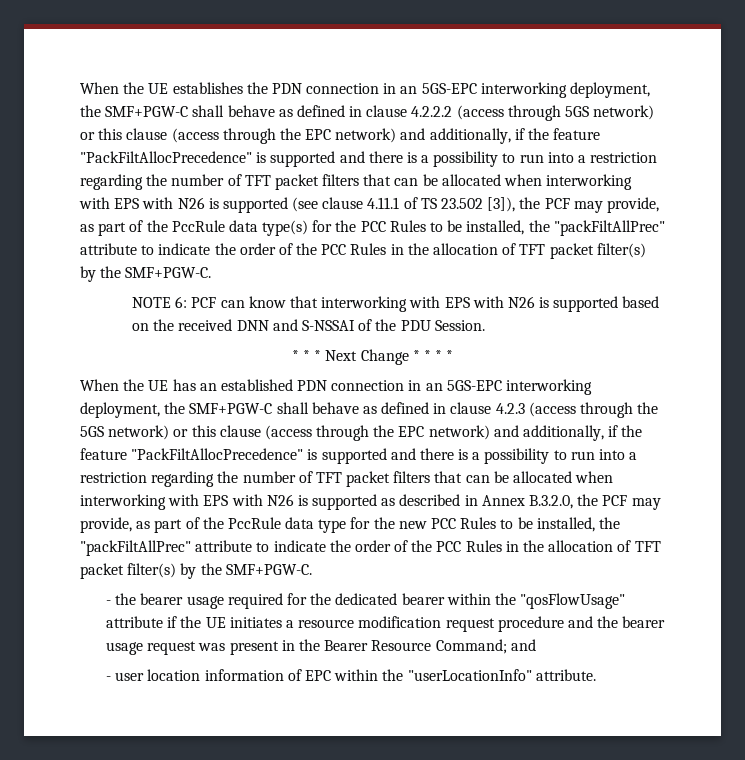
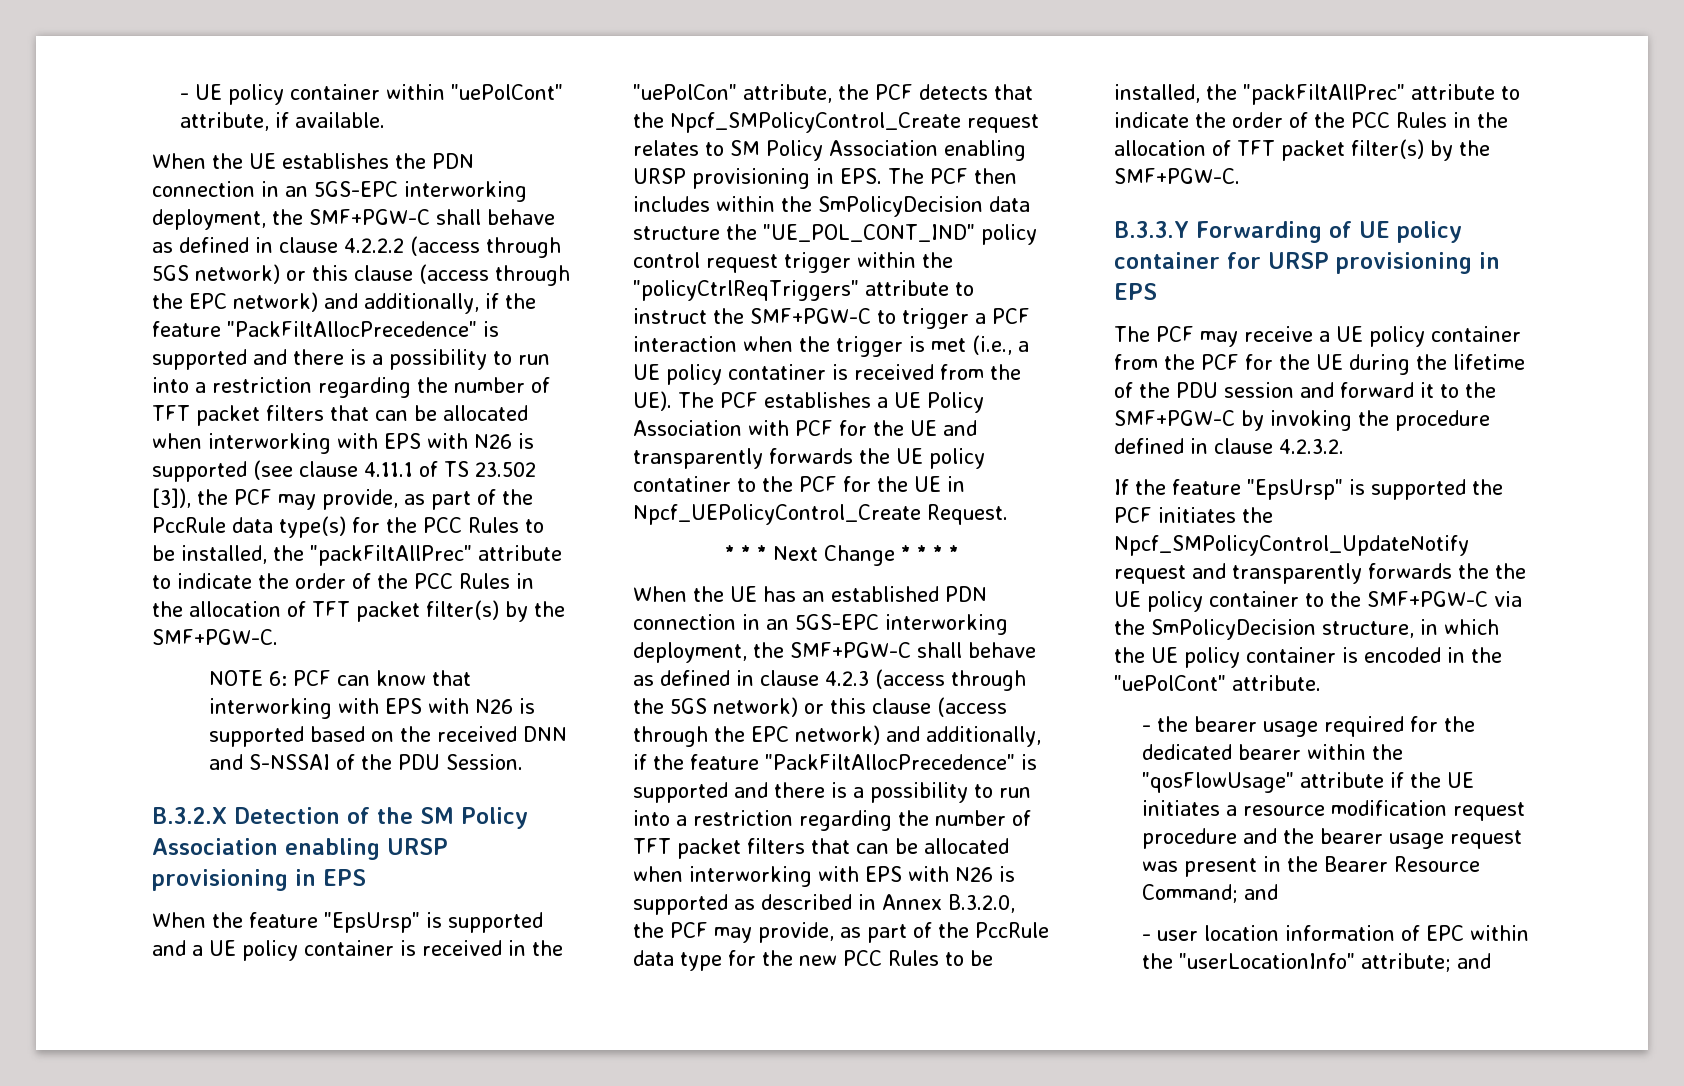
+ - UE policy container within "uePolCont" attribute, if available.
+ B.3.2.X Detection of the SM Policy Association enabling URSP provisioning in EPS
+ When the feature "EpsUrsp" is supported and a UE policy container is received in the "uePolCon" attribute, the PCF detects that the Npcf_SMPolicyControl_Create request relates to SM Policy Association enabling URSP provisioning in EPS. The PCF then includes within the SmPolicyDecision data structure the "UE_POL_CONT_IND" policy control request trigger within the "policyCtrlReqTriggers" attribute to instruct the SMF+PGW-C to trigger a PCF interaction when the trigger is met (i.e., a UE policy contatiner is received from the UE). The PCF establishes a UE Policy Association with PCF for the UE and transparently forwards the UE policy contatiner to the PCF for the UE in Npcf_UEPolicyControl_Create Request.
+ B.3.3.Y Forwarding of UE policy container for URSP provisioning in EPS
+ The PCF may receive a UE policy container from the PCF for the UE during the lifetime of the PDU session and forward it to the SMF+PGW-C by invoking the procedure defined in clause 4.2.3.2.
+ If the feature "EpsUrsp" is supported the PCF initiates the Npcf_SMPolicyControl_UpdateNotify request and transparently forwards the the UE policy container to the SMF+PGW-C via the SmPolicyDecision structure, in which the UE policy container is encoded in the "uePolCont" attribute.
- - user location information of EPC within the "userLocationInfo" attribute.
+ - user location information of EPC within the "userLocationInfo" attribute; and

